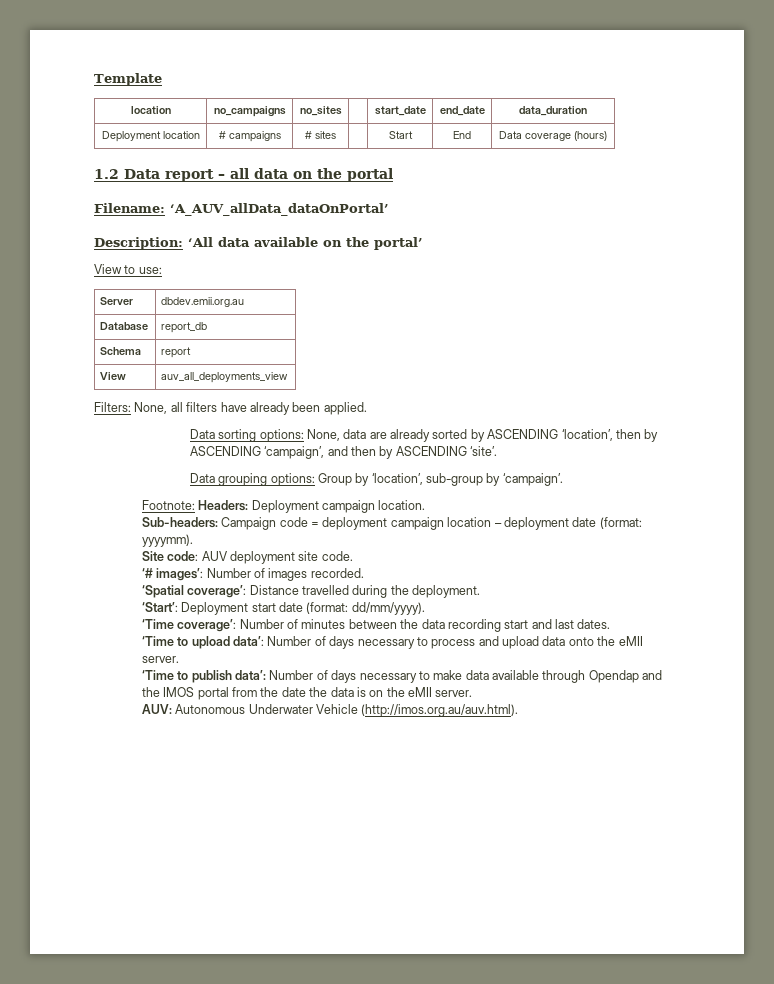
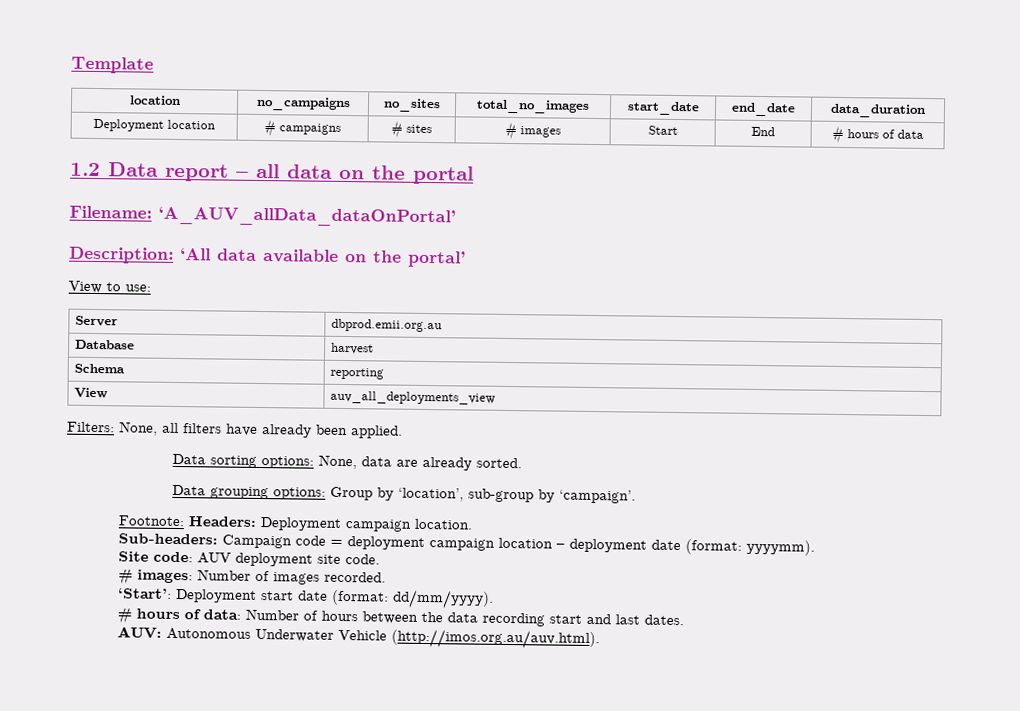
- location | no_campaigns | no_sites | | start_date | end_date | data_duration
+ location | no_campaigns | no_sites | total_no_images | start_date | end_date | data_duration
- Deployment location | # campaigns | # sites | | Start | End | Data coverage (hours)
+ Deployment location | # campaigns | # sites | # images | Start | End | # hours of data
- Server | dbdev.emii.org.au
+ Server | dbprod.emii.org.au
- Database | report_db
+ Database | harvest
- Schema | report
+ Schema | reporting
- Data sorting options: None, data are already sorted by ASCENDING ‘location’, then by ASCENDING ‘campaign’, and then by ASCENDING ‘site’.
+ Data sorting options: None, data are already sorted.
- ‘# images’: Number of images recorded.
+ # images: Number of images recorded.
- ‘Spatial coverage’: Distance travelled during the deployment.
- ‘Time coverage’: Number of minutes between the data recording start and last dates.
+ # hours of data: Number of hours between the data recording start and last dates.
- ‘Time to upload data’: Number of days necessary to process and upload data onto the eMII server.
- ‘Time to publish data’: Number of days necessary to make data available through Opendap and the IMOS portal from the date the data is on the eMII server.

